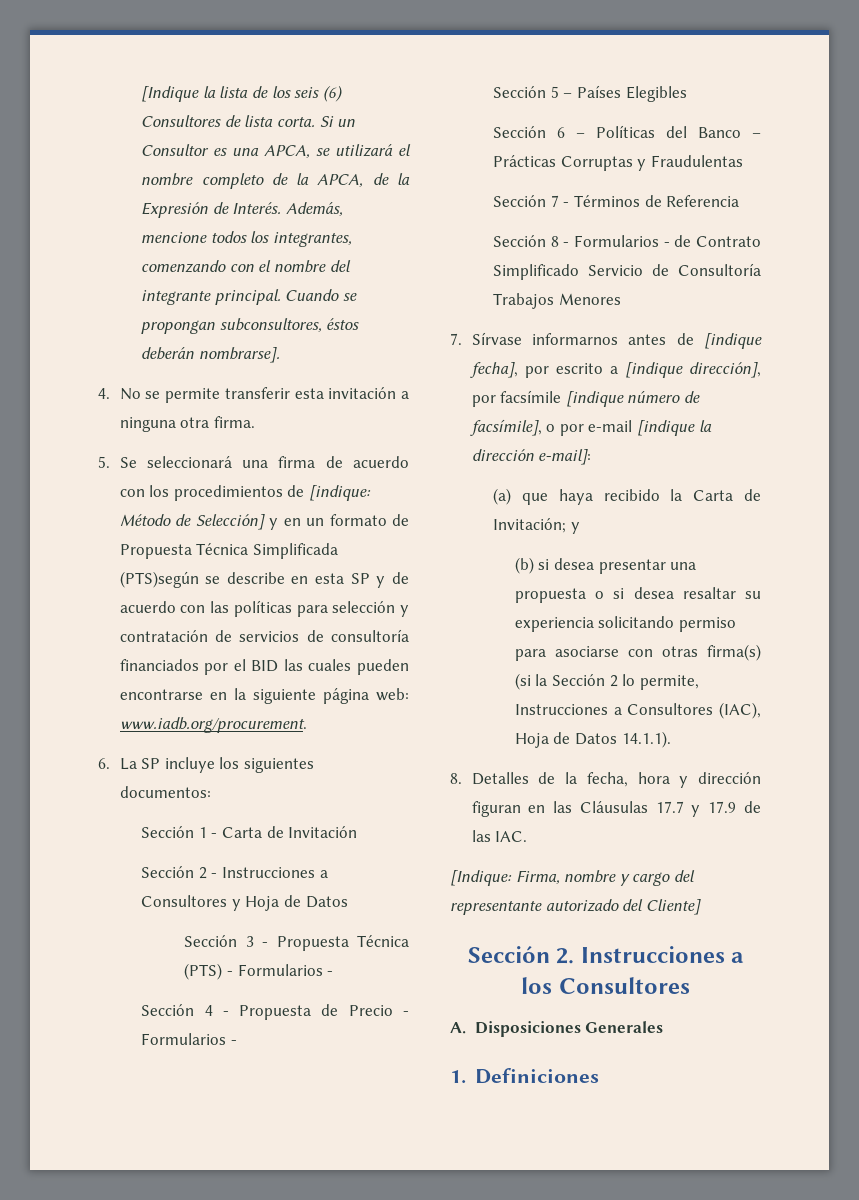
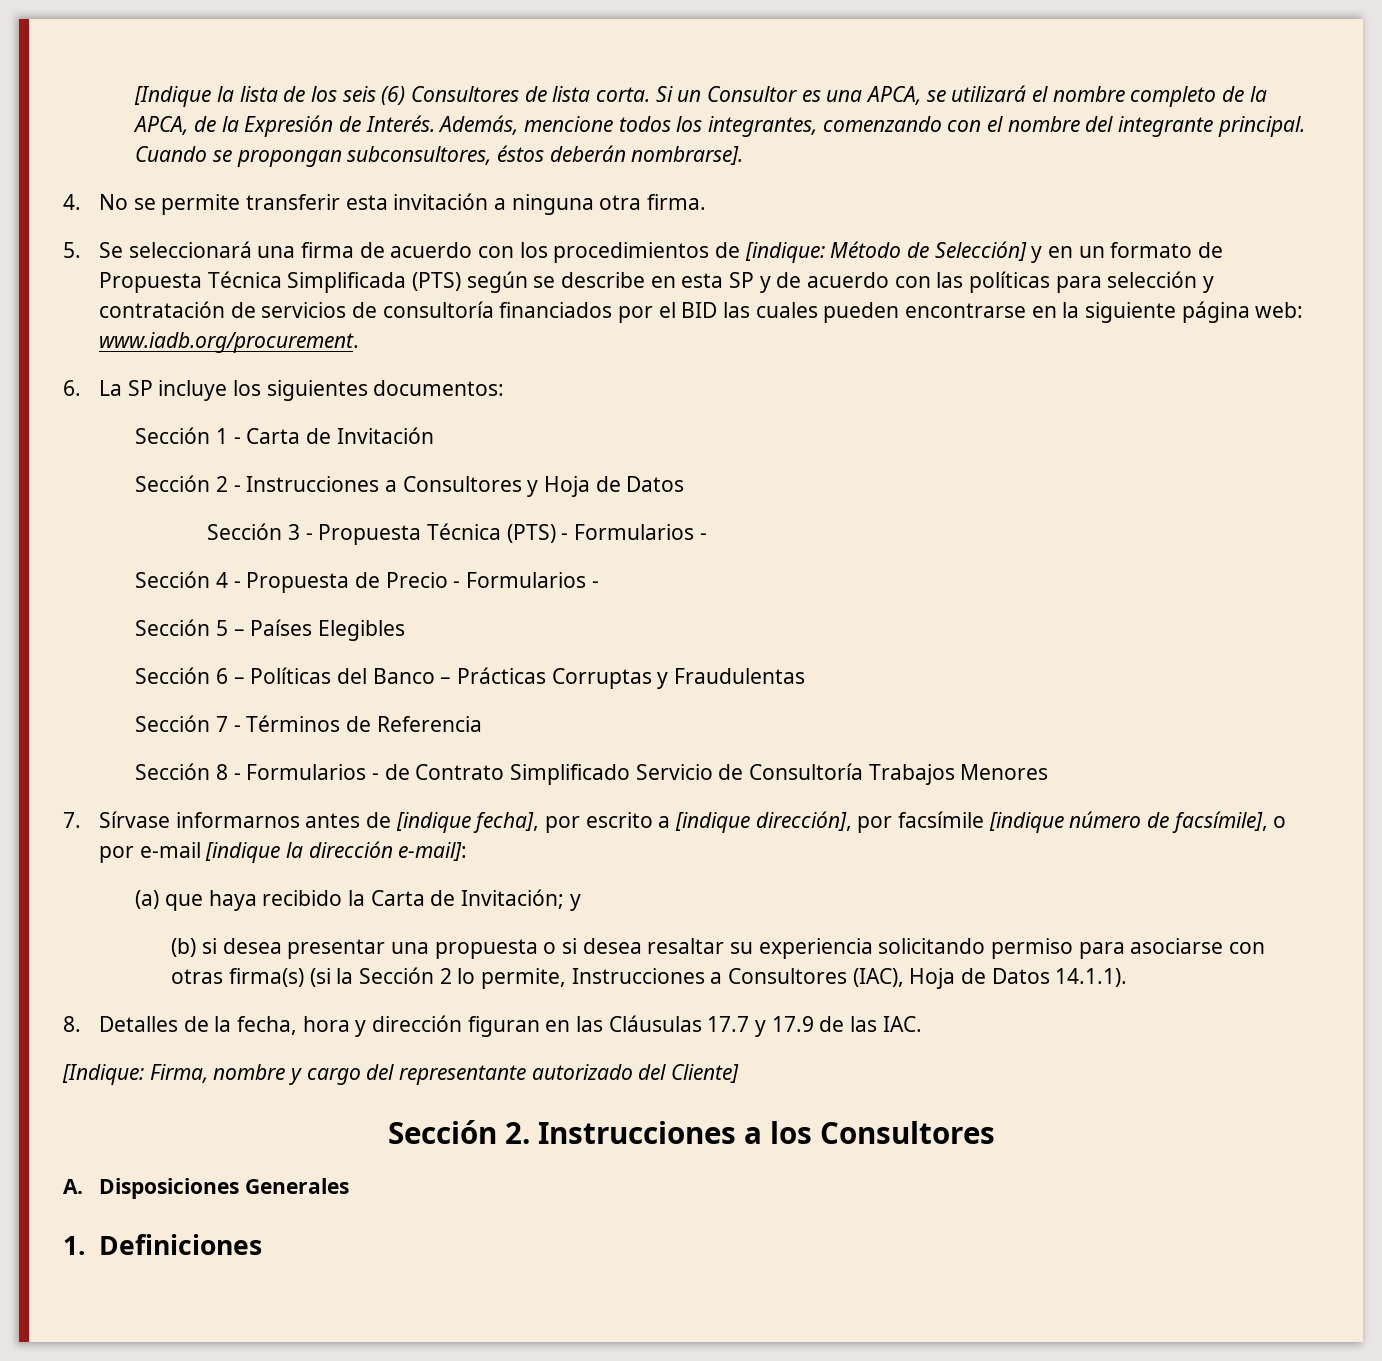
- 5. Se seleccionará una firma de acuerdo con los procedimientos de [indique: Método de Selección] y en un formato de Propuesta Técnica Simplificada (PTS)según se describe en esta SP y de acuerdo con las políticas para selección y contratación de servicios de consultoría financiados por el BID las cuales pueden encontrarse en la siguiente página web: www.iadb.org/procurement.
+ 5. Se seleccionará una firma de acuerdo con los procedimientos de [indique: Método de Selección] y en un formato de Propuesta Técnica Simplificada (PTS) según se describe en esta SP y de acuerdo con las políticas para selección y contratación de servicios de consultoría financiados por el BID las cuales pueden encontrarse en la siguiente página web: www.iadb.org/procurement.

